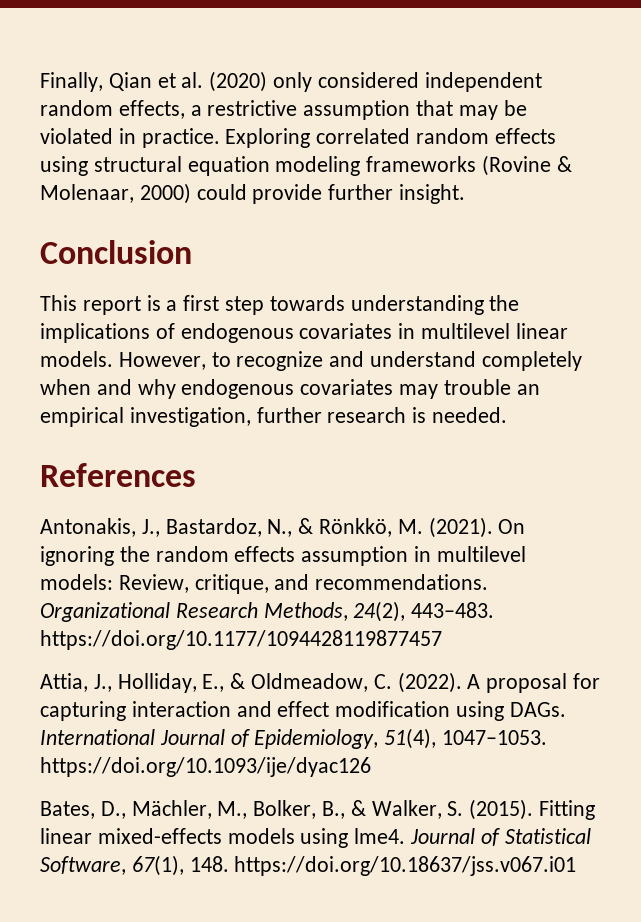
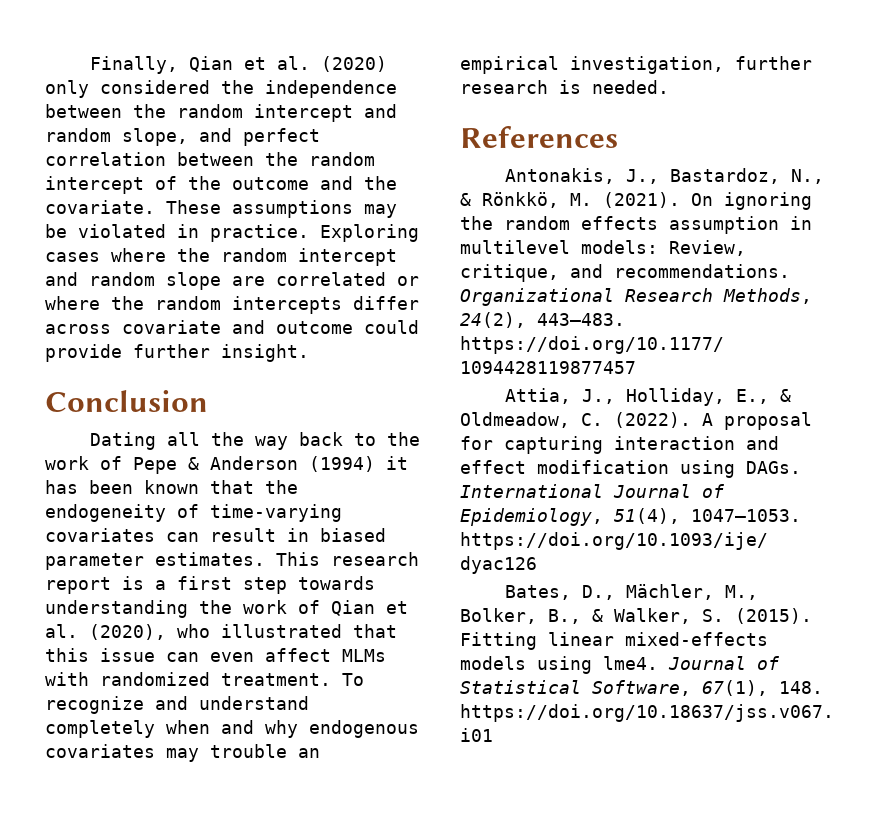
- Finally, Qian et al. (2020) only considered independent random effects, a restrictive assumption that may be violated in practice.
+ Finally, Qian et al. (2020) only considered the independence between the random intercept and random slope, and perfect correlation between the random intercept of the outcome and the covariate. These assumptions may be violated in practice.
- Exploring correlated random effects using structural equation modeling frameworks (Rovine & Molenaar, 2000) could provide further insight.
+ Exploring cases where the random intercept and random slope are correlated or where the random intercepts differ across covariate and outcome could provide further insight.
- This report is a first step towards understanding the implications of endogenous covariates in multilevel linear models. However, to recognize and understand completely when and why endogenous covariates may trouble an empirical investigation, further research is needed.
+ Dating all the way back to the work of Pepe & Anderson (1994) it has been known that the endogeneity of time-varying covariates can result in biased parameter estimates. This research report is a first step towards understanding the work of Qian et al. (2020), who illustrated that this issue can even affect MLMs with randomized treatment. To recognize and understand completely when and why endogenous covariates may trouble an empirical investigation, further research is needed.

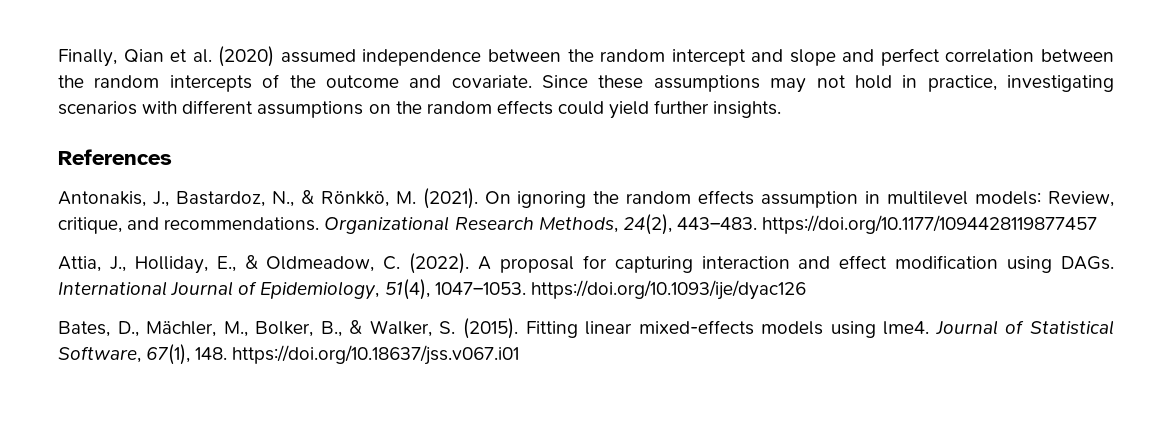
- Finally, Qian et al. (2020) only considered the independence between the random intercept and random slope, and perfect correlation between the random intercept of the outcome and the covariate. These assumptions may be violated in practice. Exploring cases where the random intercept and random slope are correlated or where the random intercepts differ across covariate and outcome could provide further insight.
- Conclusion
- Dating all the way back to the work of Pepe & Anderson (1994) it has been known that the endogeneity of time-varying covariates can result in biased parameter estimates. This research report is a first step towards understanding the work of Qian et al. (2020), who illustrated that this issue can even affect MLMs with randomized treatment. To recognize and understand completely when and why endogenous covariates may trouble an empirical investigation, further research is needed.
+ Finally, Qian et al. (2020) assumed independence between the random intercept and slope and perfect correlation between the random intercepts of the outcome and covariate. Since these assumptions may not hold in practice, investigating scenarios with different assumptions on the random effects could yield further insights.

